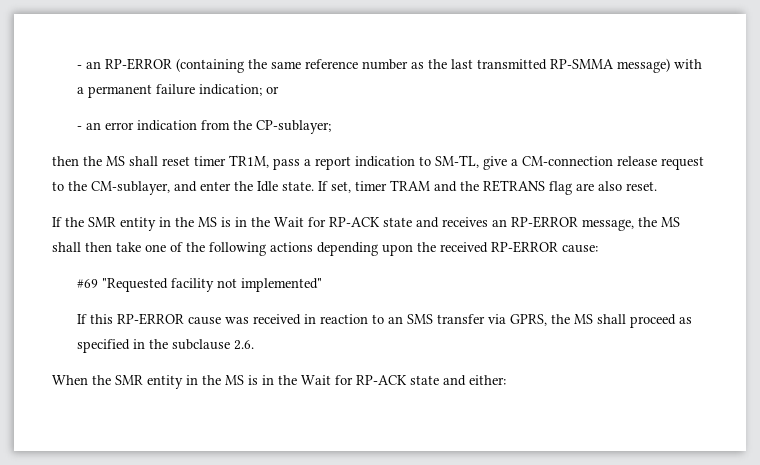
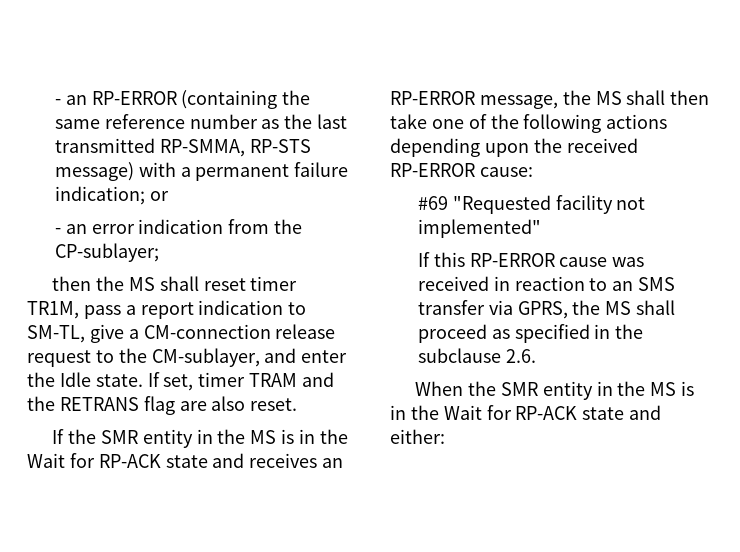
- - an RP-ERROR (containing the same reference number as the last transmitted RP-SMMA message) with a permanent failure indication; or
+ - an RP-ERROR (containing the same reference number as the last transmitted RP-SMMA, RP-STS message) with a permanent failure indication; or

